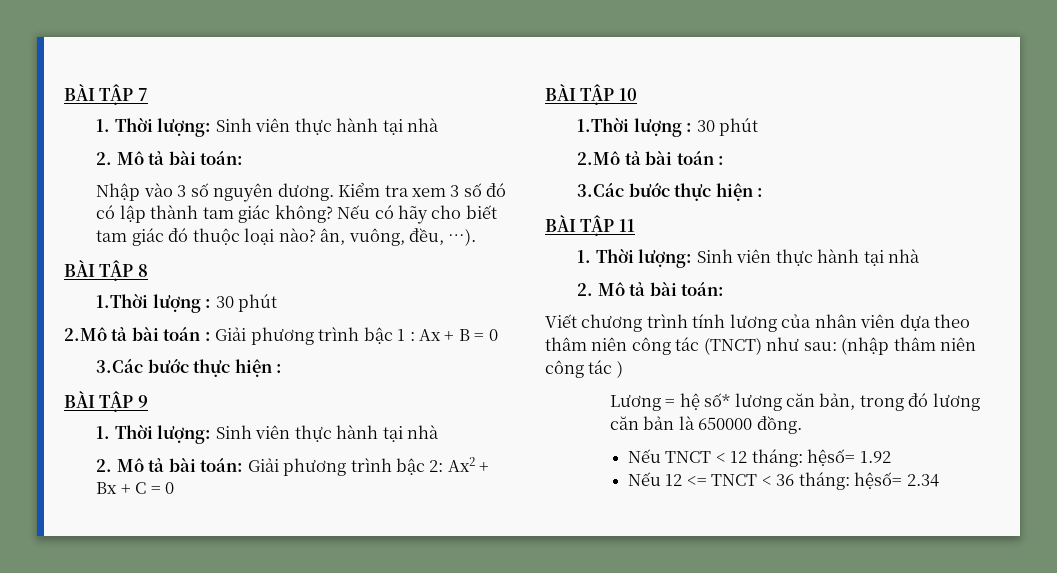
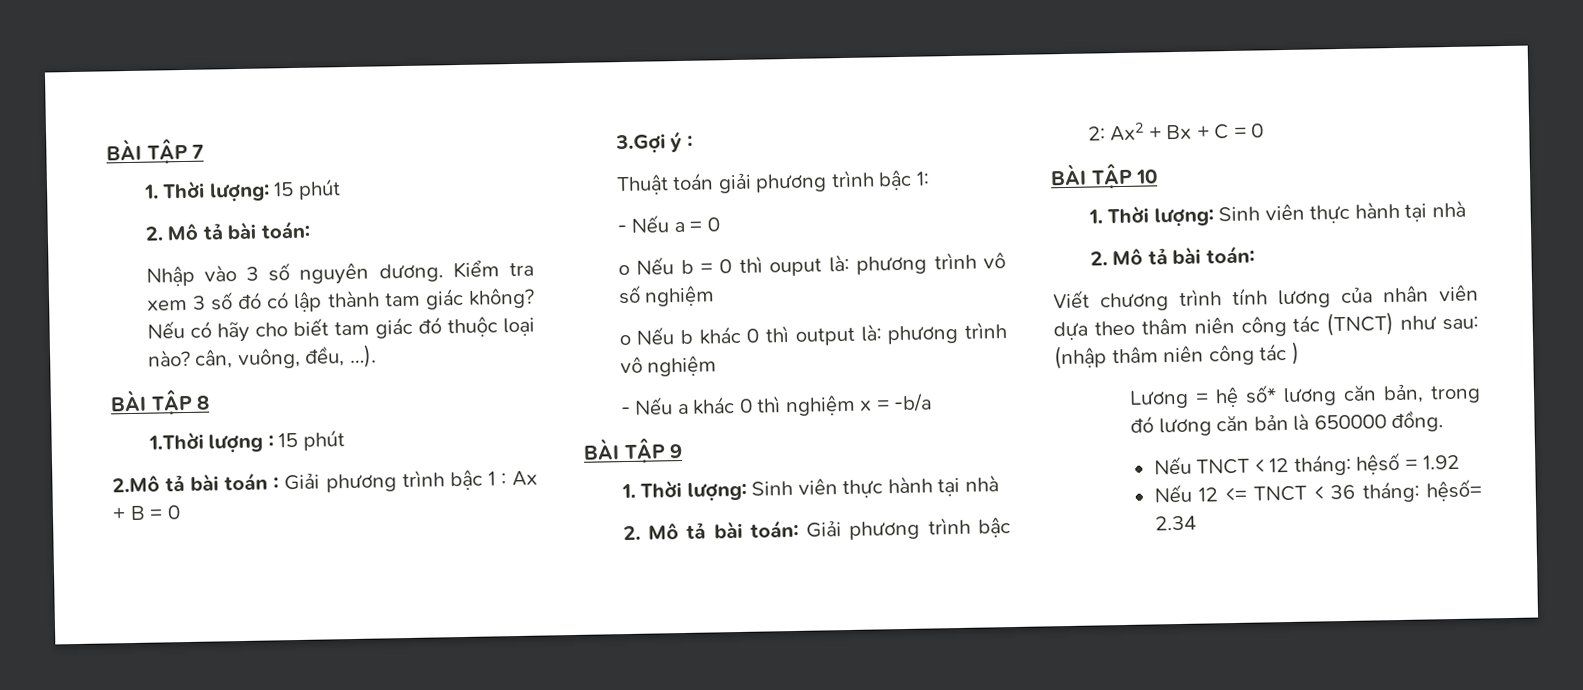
  BÀI TẬP 7
- 1. Thời lượng: Sinh viên thực hành tại nhà
+ 1. Thời lượng: 15 phút
- Nếu có hãy cho biết tam giác đó thuộc loại nào? ân, vuông, đều, …).
+ Nếu có hãy cho biết tam giác đó thuộc loại nào? cân, vuông, đều, …).
  BÀI TẬP 8
- 1.Thời lượng : 30 phút
+ 1.Thời lượng : 15 phút
  2.Mô tả bài toán : Giải phương trình bậc 1 : Ax + B = 0
- 3.Các bước thực hiện :
+ 3.Gợi ý :
+ Thuật toán giải phương trình bậc 1:
+ - Nếu a = 0
+ o Nếu b = 0 thì ouput là: phương trình vô số nghiệm
+ o Nếu b khác 0 thì output là: phương trình vô nghiệm
+ - Nếu a khác 0 thì nghiệm x = -b/a
  BÀI TẬP 10
- 1.Thời lượng : 30 phút
- 2.Mô tả bài toán :
- 3.Các bước thực hiện :
- BÀI TẬP 11
- Nếu TNCT < 12 tháng: hệsố= 1.92
+ Nếu TNCT < 12 tháng: hệsố = 1.92

